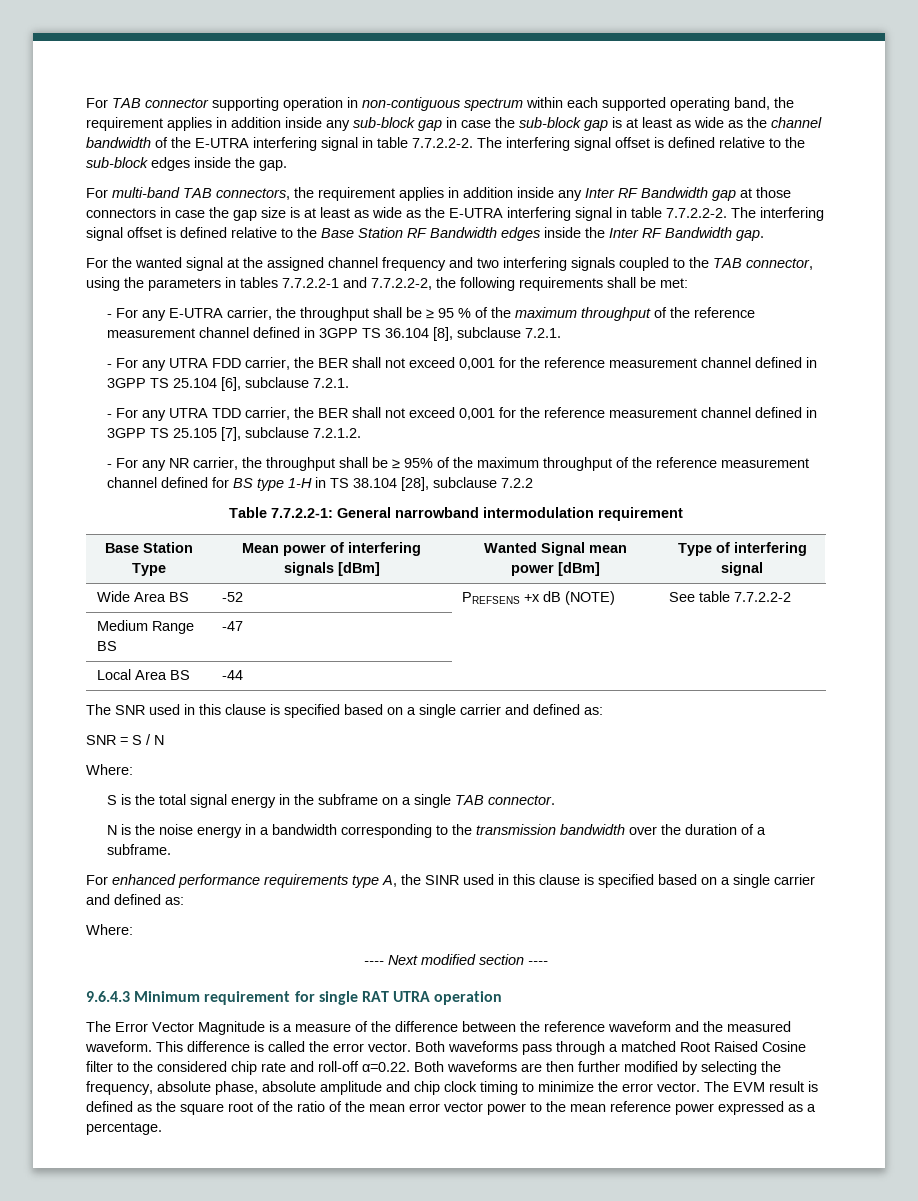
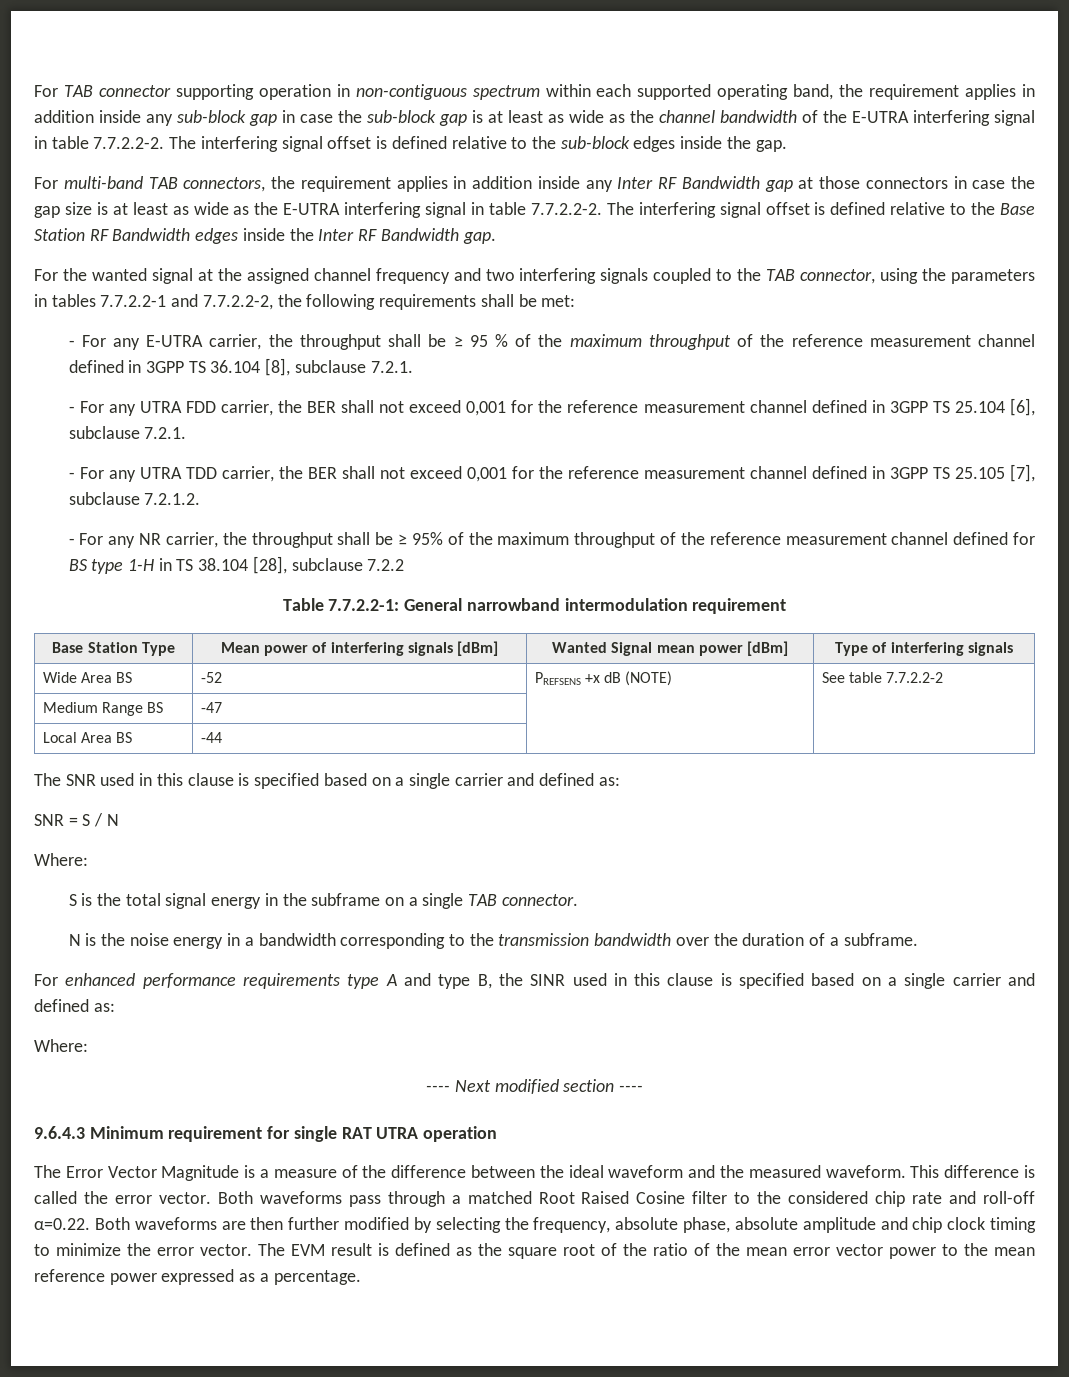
- Base Station Type | Mean power of interfering signals [dBm] | Wanted Signal mean power [dBm] | Type of interfering signal
+ Base Station Type | Mean power of interfering signals [dBm] | Wanted Signal mean power [dBm] | Type of interfering signals
- For enhanced performance requirements type A, the SINR used in this clause is specified based on a single carrier and defined as:
+ For enhanced performance requirements type A and type B, the SINR used in this clause is specified based on a single carrier and defined as:
- The Error Vector Magnitude is a measure of the difference between the reference waveform and the measured waveform.
+ The Error Vector Magnitude is a measure of the difference between the ideal waveform and the measured waveform.

